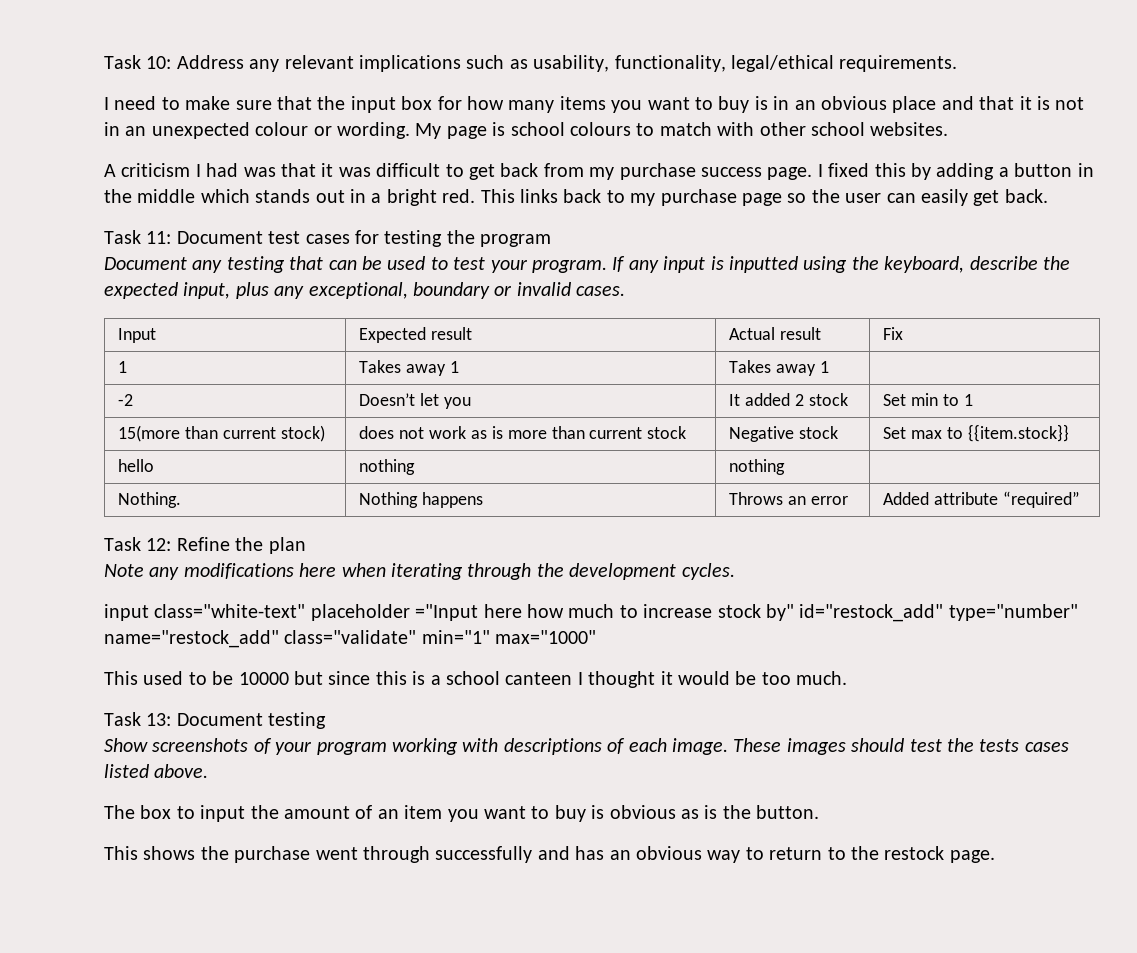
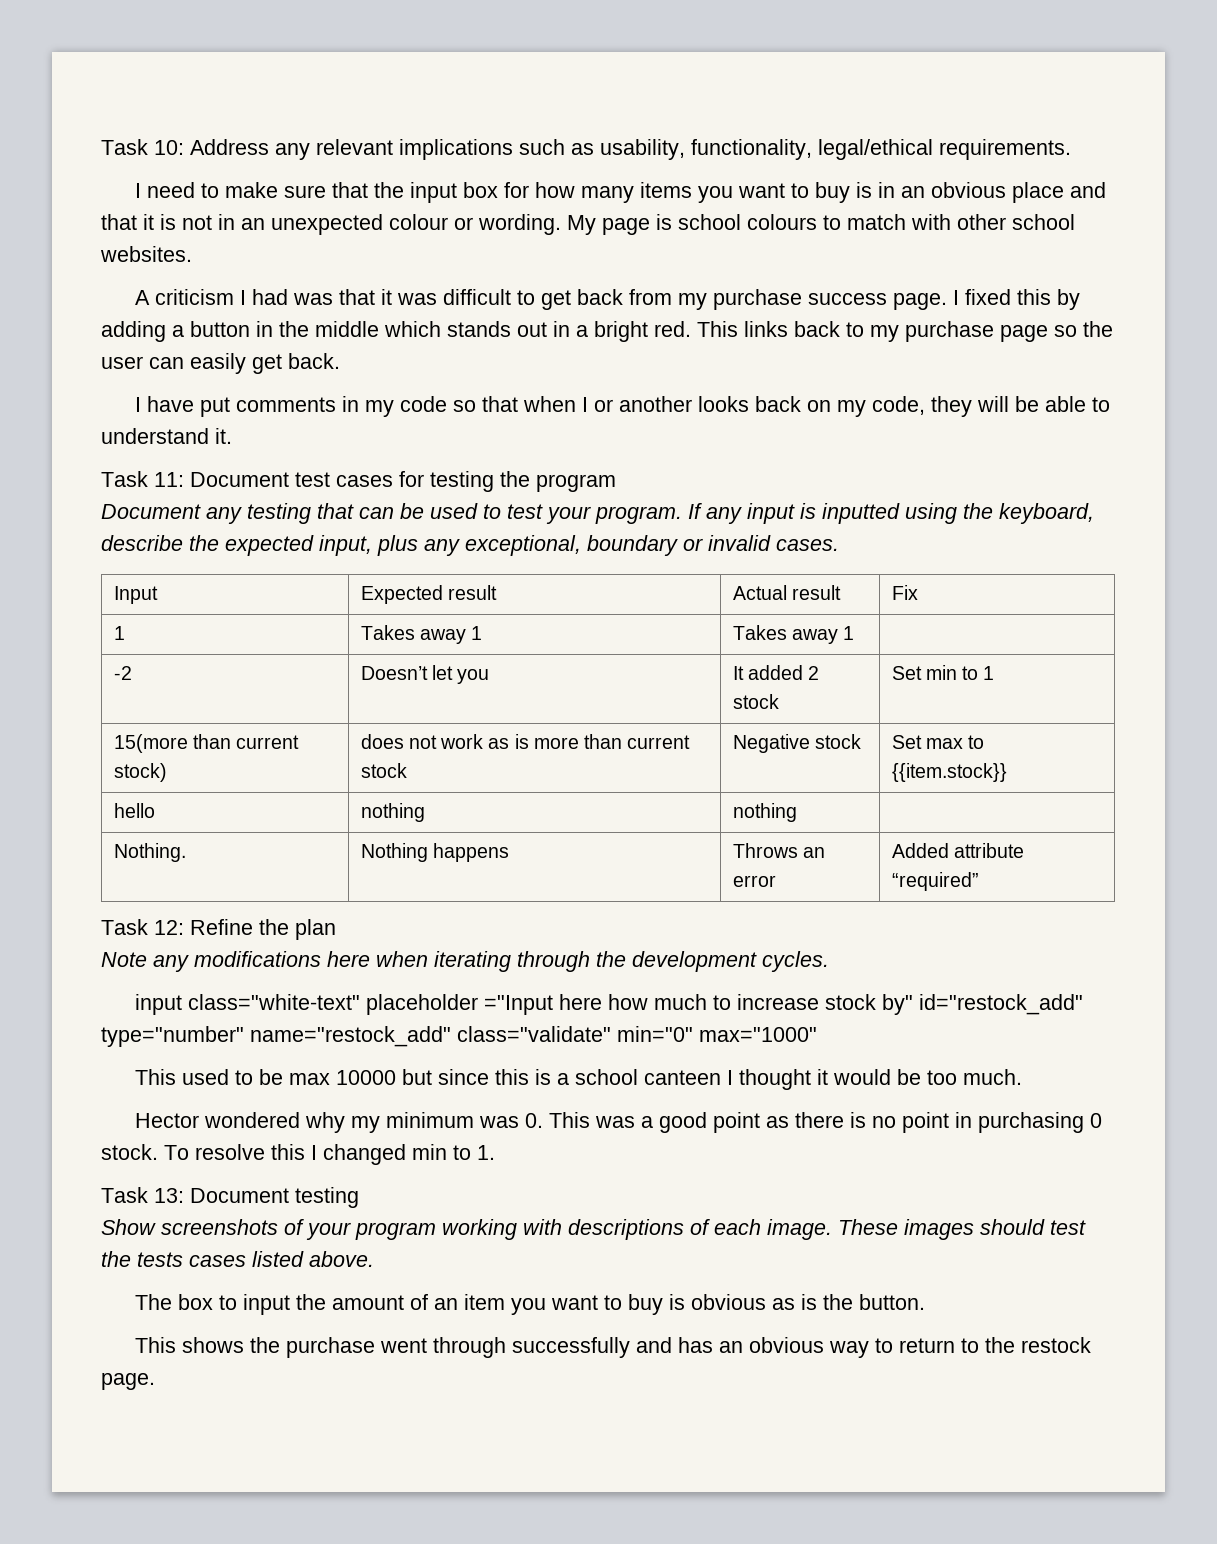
+ I have put comments in my code so that when I or another looks back on my code, they will be able to understand it.
- input class="white-text" placeholder ="Input here how much to increase stock by" id="restock_add" type="number" name="restock_add" class="validate" min="1" max="1000"
+ input class="white-text" placeholder ="Input here how much to increase stock by" id="restock_add" type="number" name="restock_add" class="validate" min="0" max="1000"
- This used to be 10000 but since this is a school canteen I thought it would be too much.
+ This used to be max 10000 but since this is a school canteen I thought it would be too much.
+ Hector wondered why my minimum was 0. This was a good point as there is no point in purchasing 0 stock. To resolve this I changed min to 1.

